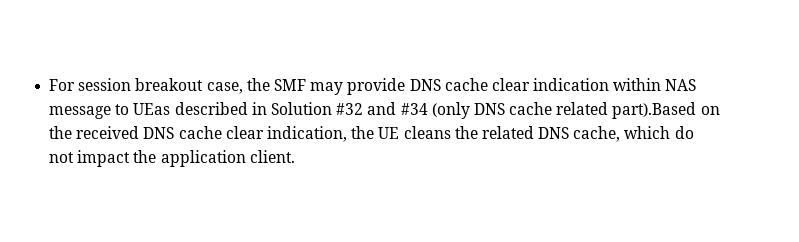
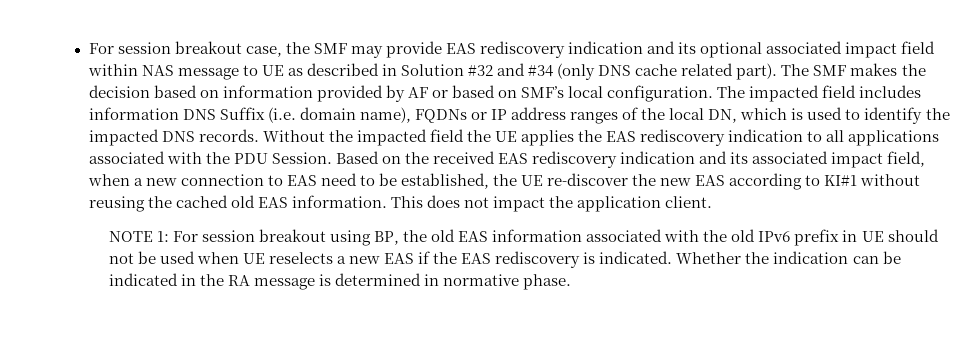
- For session breakout case, the SMF may provide DNS cache clear indication within NAS message to UEas described in Solution #32 and #34 (only DNS cache related part).Based on the received DNS cache clear indication, the UE cleans the related DNS cache, which do not impact the application client.
+ For session breakout case, the SMF may provide EAS rediscovery indication and its optional associated impact field within NAS message to UE as described in Solution #32 and #34 (only DNS cache related part). The SMF makes the decision based on information provided by AF or based on SMF’s local configuration. The impacted field includes information DNS Suffix (i.e. domain name), FQDNs or IP address ranges of the local DN, which is used to identify the impacted DNS records. Without the impacted field the UE applies the EAS rediscovery indication to all applications associated with the PDU Session. Based on the received EAS rediscovery indication and its associated impact field, when a new connection to EAS need to be established, the UE re-discover the new EAS according to KI#1 without reusing the cached old EAS information. This does not impact the application client.
+ NOTE 1: For session breakout using BP, the old EAS information associated with the old IPv6 prefix in UE should not be used when UE reselects a new EAS if the EAS rediscovery is indicated. Whether the indication can be indicated in the RA message is determined in normative phase.

